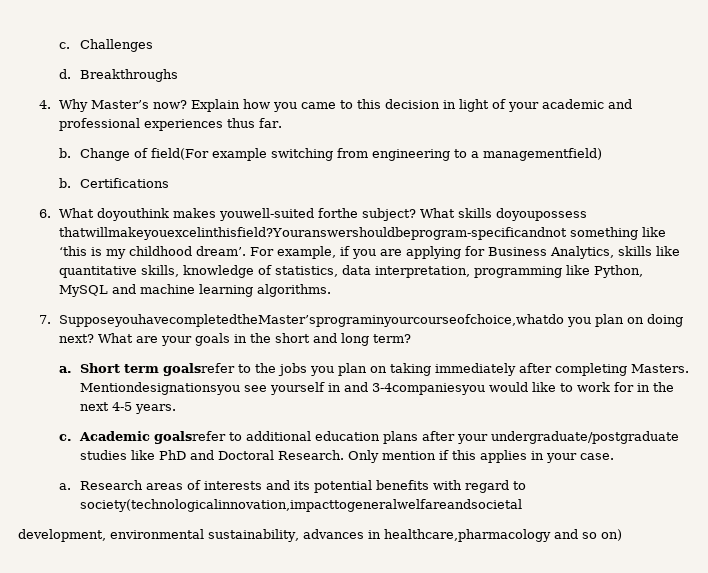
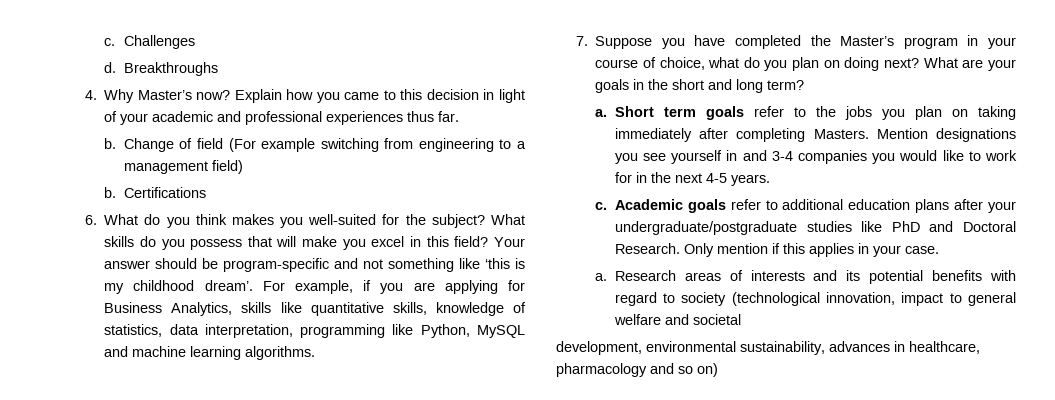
- Change of field(For example switching from engineering to a managementfield)
+ Change of field (For example switching from engineering to a management field)
- 6. What doyouthink makes youwell-suited forthe subject? What skills doyoupossess thatwillmakeyouexcelinthisfield?Youranswershouldbeprogram-specificandnot something like ‘this is my childhood dream’.
+ 6. What do you think makes you well-suited for the subject? What skills do you possess that will make you excel in this field? Your answer should be program-specific and not something like ‘this is my childhood dream’.
- 7. SupposeyouhavecompletedtheMaster’sprograminyourcourseofchoice,whatdo you plan on doing next?
+ 7. Suppose you have completed the Master’s program in your course of choice, what do you plan on doing next?
- Short term goalsrefer to the jobs you plan on taking immediately after completing Masters.
+ Short term goals refer to the jobs you plan on taking immediately after completing Masters.
- Mentiondesignationsyou see yourself in and 3-4companiesyou would like to work for in the next 4-5 years.
+ Mention designations you see yourself in and 3-4 companies you would like to work for in the next 4-5 years.
- Academic goalsrefer to additional education plans after your undergraduate/postgraduate studies like PhD and Doctoral Research.
+ Academic goals refer to additional education plans after your undergraduate/postgraduate studies like PhD and Doctoral Research.
- Research areas of interests and its potential benefits with regard to society(technologicalinnovation,impacttogeneralwelfareandsocietal
+ Research areas of interests and its potential benefits with regard to society (technological innovation, impact to general welfare and societal
- development, environmental sustainability, advances in healthcare,pharmacology and so on)
+ development, environmental sustainability, advances in healthcare, pharmacology and so on)

